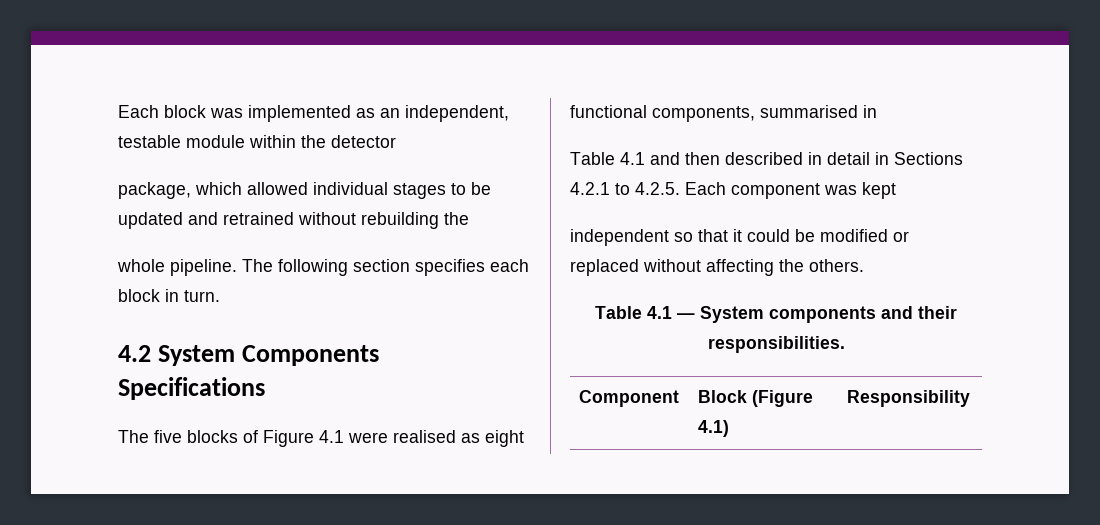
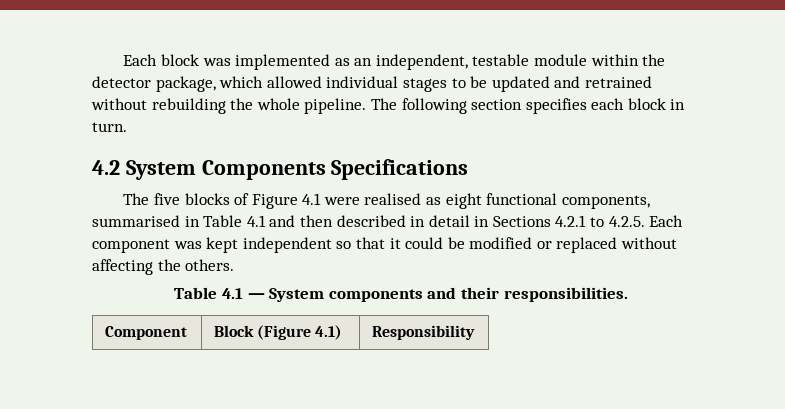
- Each block was implemented as an independent, testable module within the detector
- package, which allowed individual stages to be updated and retrained without rebuilding the
- whole pipeline.
+ Each block was implemented as an independent, testable module within the detector package, which allowed individual stages to be updated and retrained without rebuilding the whole pipeline.
- The five blocks of Figure 4.1 were realised as eight functional components, summarised in
- Table 4.1 and then described in detail in Sections 4.2.1 to 4.2.5. Each component was kept
- independent so that it could be modified or replaced without affecting the others.
+ The five blocks of Figure 4.1 were realised as eight functional components, summarised in Table 4.1 and then described in detail in Sections 4.2.1 to 4.2.5. Each component was kept independent so that it could be modified or replaced without affecting the others.

